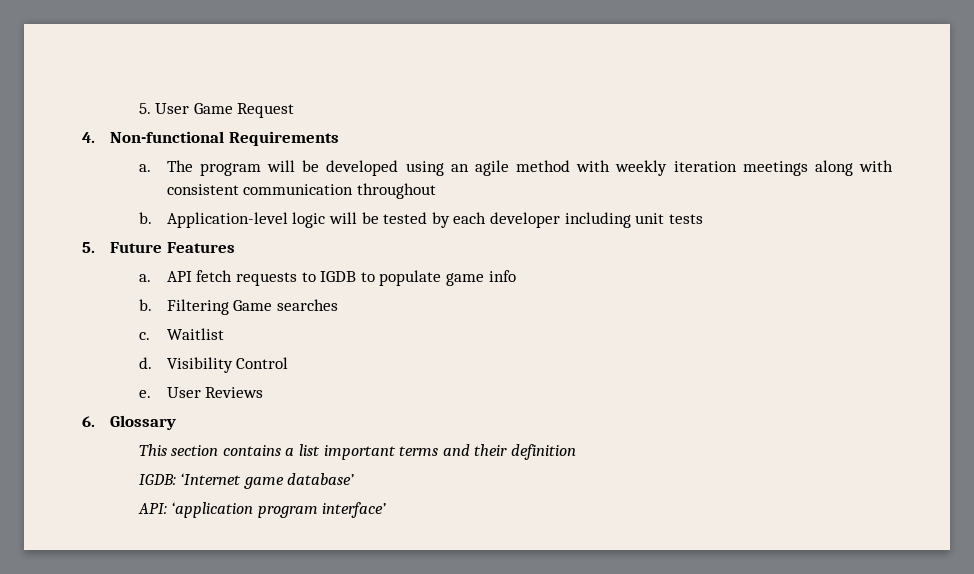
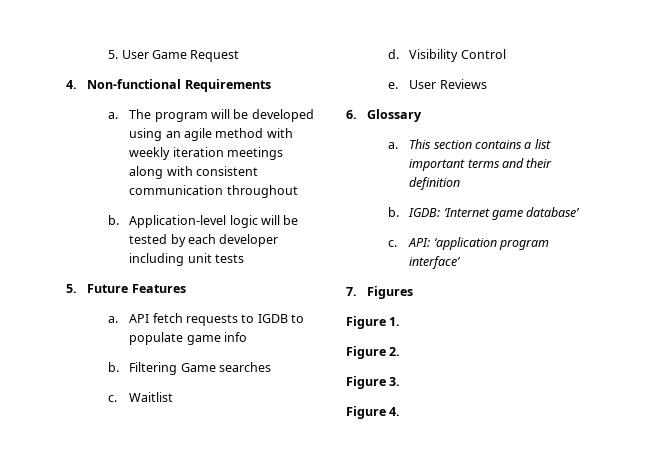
  6. Glossary
- This section contains a list important terms and their definition
- IGDB: ‘Internet game database’
- API: ‘application program interface’
+ a. This section contains a list important terms and their definition
+ b. IGDB: ‘Internet game database’
+ c. API: ‘application program interface’
+ 7. Figures
+ Figure 1.
+ Figure 2.
+ Figure 3.
+ Figure 4.

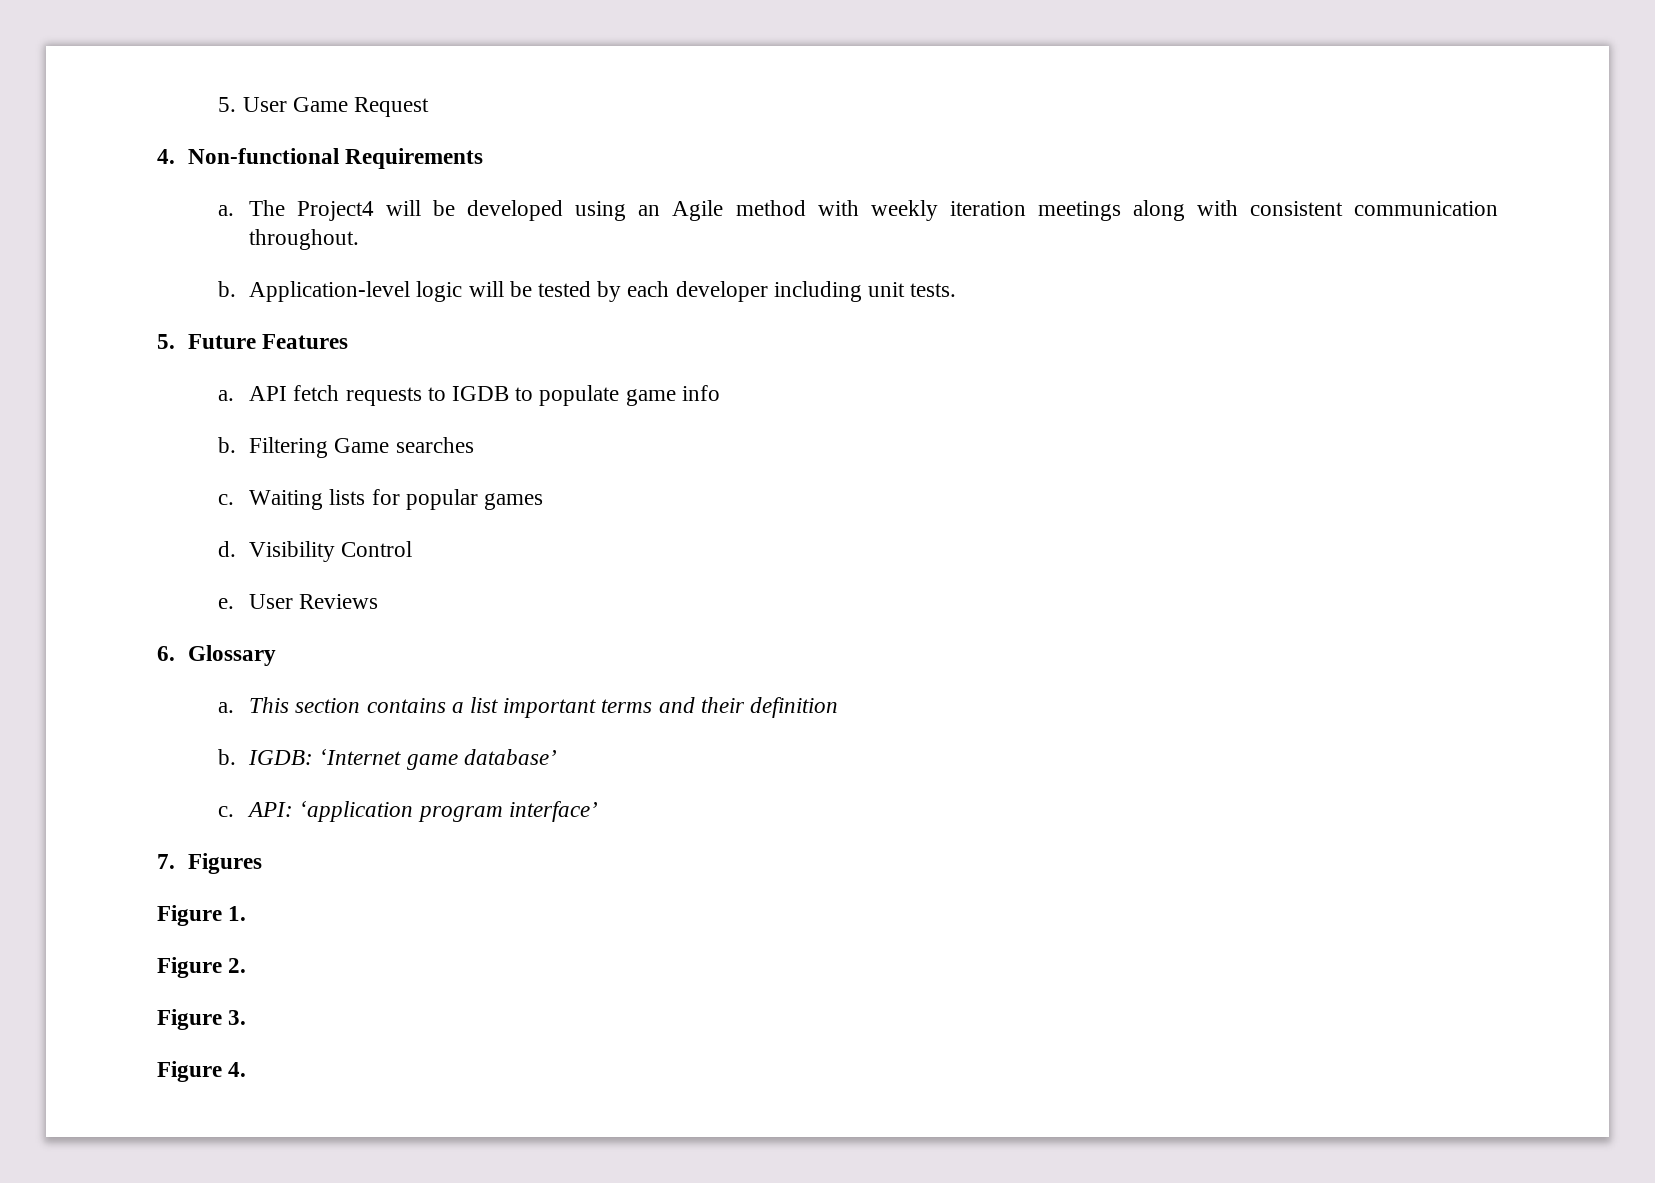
- The program will be developed using an agile method with weekly iteration meetings along with consistent communication throughout
+ The Project4 will be developed using an Agile method with weekly iteration meetings along with consistent communication throughout.
- Application-level logic will be tested by each developer including unit tests
+ Application-level logic will be tested by each developer including unit tests.
- Waitlist
+ Waiting lists for popular games

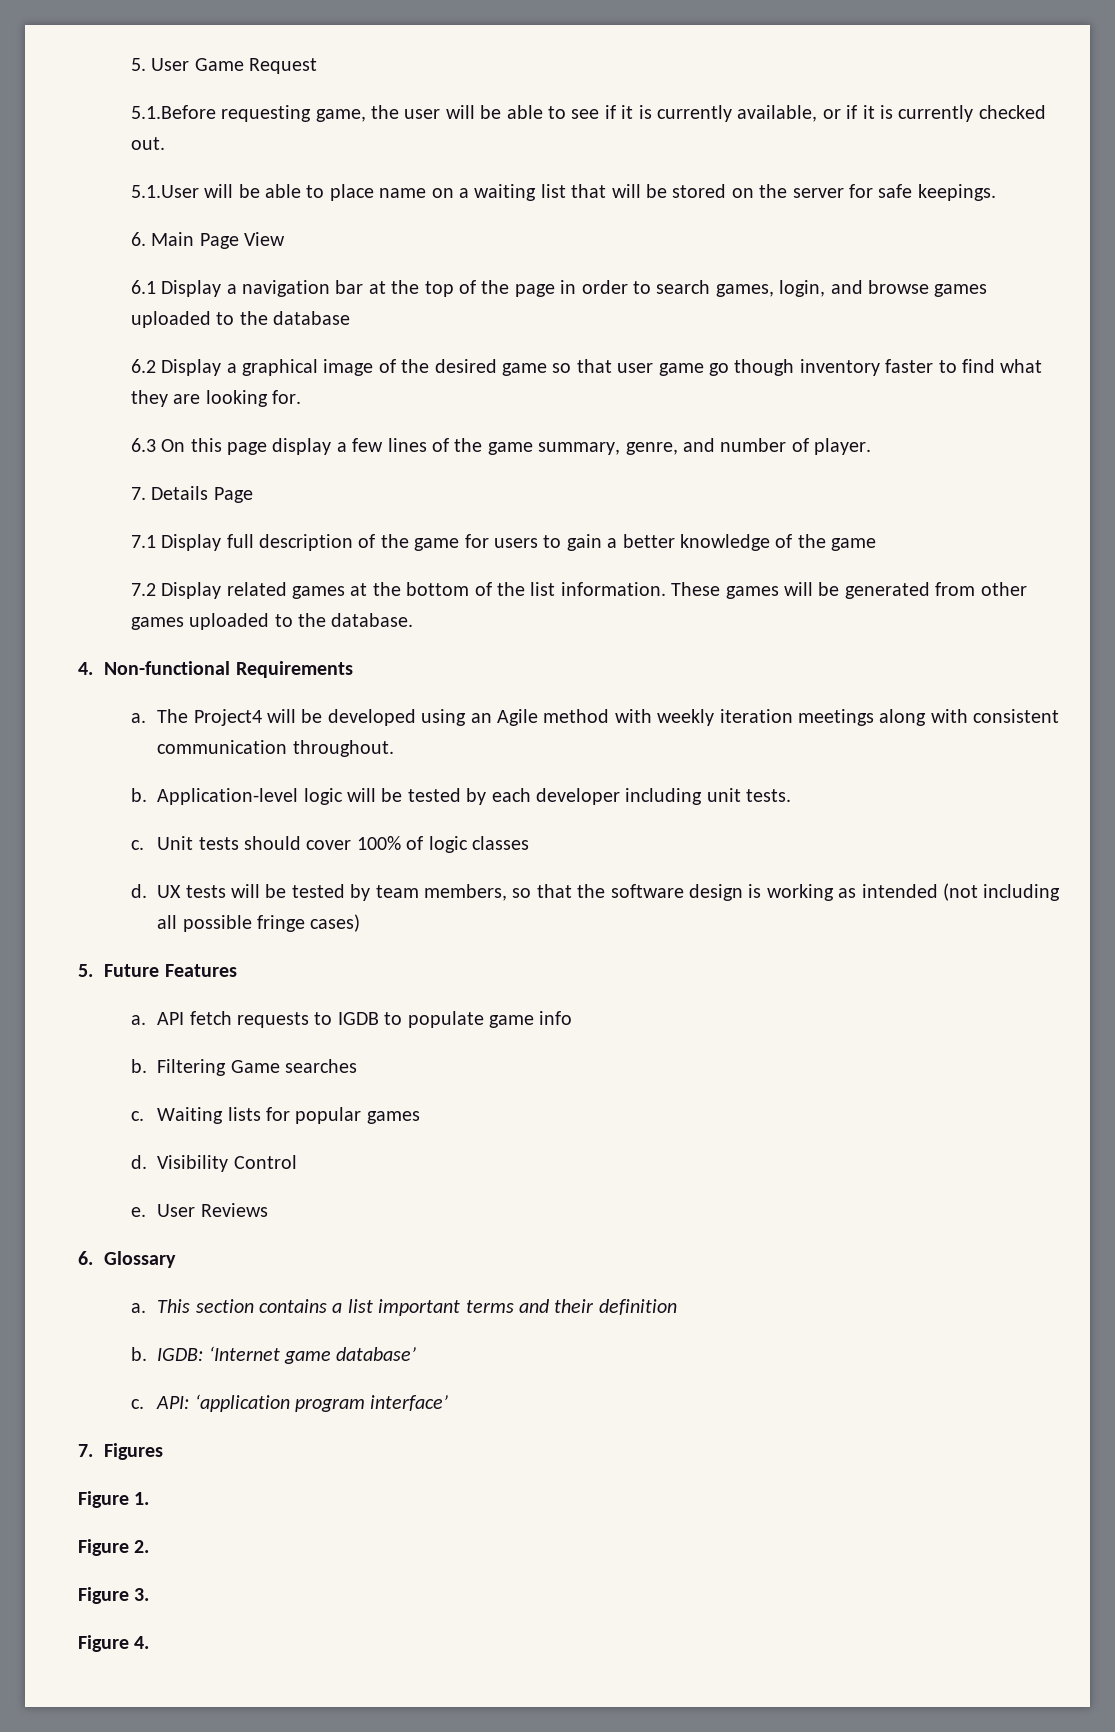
+ 5.1.Before requesting game, the user will be able to see if it is currently available, or if it is currently checked out.
+ 5.1.User will be able to place name on a waiting list that will be stored on the server for safe keepings.
+ 6. Main Page View
+ 6.1 Display a navigation bar at the top of the page in order to search games, login, and browse games uploaded to the database
+ 6.2 Display a graphical image of the desired game so that user game go though inventory faster to find what they are looking for.
+ 6.3 On this page display a few lines of the game summary, genre, and number of player.
+ 7. Details Page
+ 7.1 Display full description of the game for users to gain a better knowledge of the game
+ 7.2 Display related games at the bottom of the list information. These games will be generated from other games uploaded to the database.
+ c. Unit tests should cover 100% of logic classes
+ d. UX tests will be tested by team members, so that the software design is working as intended (not including all possible fringe cases)

